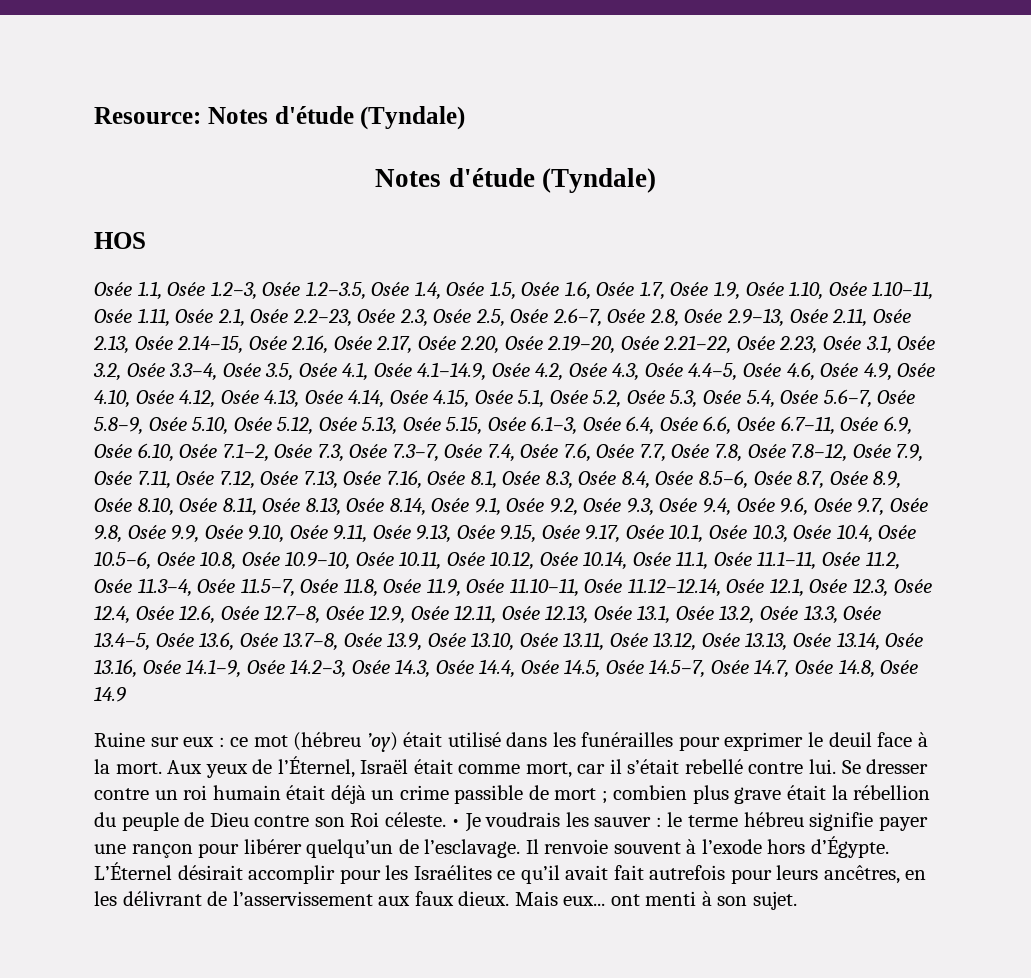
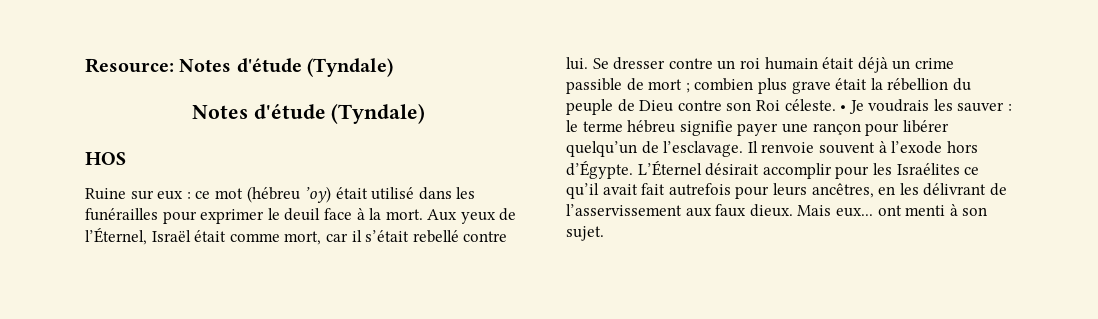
- Osée 1.1, Osée 1.2–3, Osée 1.2–3.5, Osée 1.4, Osée 1.5, Osée 1.6, Osée 1.7, Osée 1.9, Osée 1.10, Osée 1.10–11, Osée 1.11, Osée 2.1, Osée 2.2–23, Osée 2.3, Osée 2.5, Osée 2.6–7, Osée 2.8, Osée 2.9–13, Osée 2.11, Osée 2.13, Osée 2.14–15, Osée 2.16, Osée 2.17, Osée 2.20, Osée 2.19–20, Osée 2.21–22, Osée 2.23, Osée 3.1, Osée 3.2, Osée 3.3–4, Osée 3.5, Osée 4.1, Osée 4.1–14.9, Osée 4.2, Osée 4.3, Osée 4.4–5, Osée 4.6, Osée 4.9, Osée 4.10, Osée 4.12, Osée 4.13, Osée 4.14, Osée 4.15, Osée 5.1, Osée 5.2, Osée 5.3, Osée 5.4, Osée 5.6–7, Osée 5.8–9, Osée 5.10, Osée 5.12, Osée 5.13, Osée 5.15, Osée 6.1–3, Osée 6.4, Osée 6.6, Osée 6.7–11, Osée 6.9, Osée 6.10, Osée 7.1–2, Osée 7.3, Osée 7.3–7, Osée 7.4, Osée 7.6, Osée 7.7, Osée 7.8, Osée 7.8–12, Osée 7.9, Osée 7.11, Osée 7.12, Osée 7.13, Osée 7.16, Osée 8.1, Osée 8.3, Osée 8.4, Osée 8.5–6, Osée 8.7, Osée 8.9, Osée 8.10, Osée 8.11, Osée 8.13, Osée 8.14, Osée 9.1, Osée 9.2, Osée 9.3, Osée 9.4, Osée 9.6, Osée 9.7, Osée 9.8, Osée 9.9, Osée 9.10, Osée 9.11, Osée 9.13, Osée 9.15, Osée 9.17, Osée 10.1, Osée 10.3, Osée 10.4, Osée 10.5–6, Osée 10.8, Osée 10.9–10, Osée 10.11, Osée 10.12, Osée 10.14, Osée 11.1, Osée 11.1–11, Osée 11.2, Osée 11.3–4, Osée 11.5–7, Osée 11.8, Osée 11.9, Osée 11.10–11, Osée 11.12–12.14, Osée 12.1, Osée 12.3, Osée 12.4, Osée 12.6, Osée 12.7–8, Osée 12.9, Osée 12.11, Osée 12.13, Osée 13.1, Osée 13.2, Osée 13.3, Osée 13.4–5, Osée 13.6, Osée 13.7–8, Osée 13.9, Osée 13.10, Osée 13.11, Osée 13.12, Osée 13.13, Osée 13.14, Osée 13.16, Osée 14.1–9, Osée 14.2–3, Osée 14.3, Osée 14.4, Osée 14.5, Osée 14.5–7, Osée 14.7, Osée 14.8, Osée 14.9

